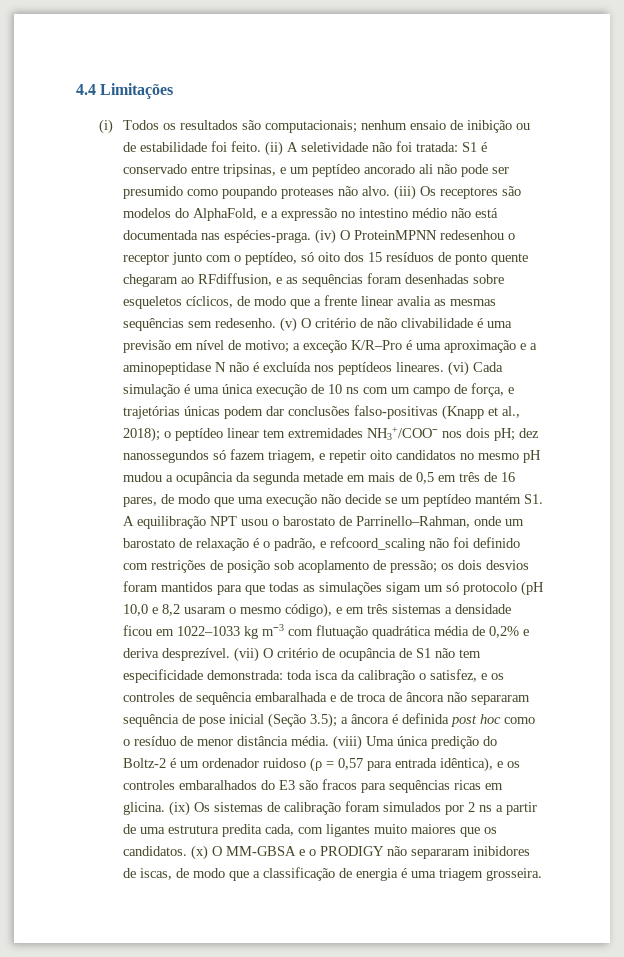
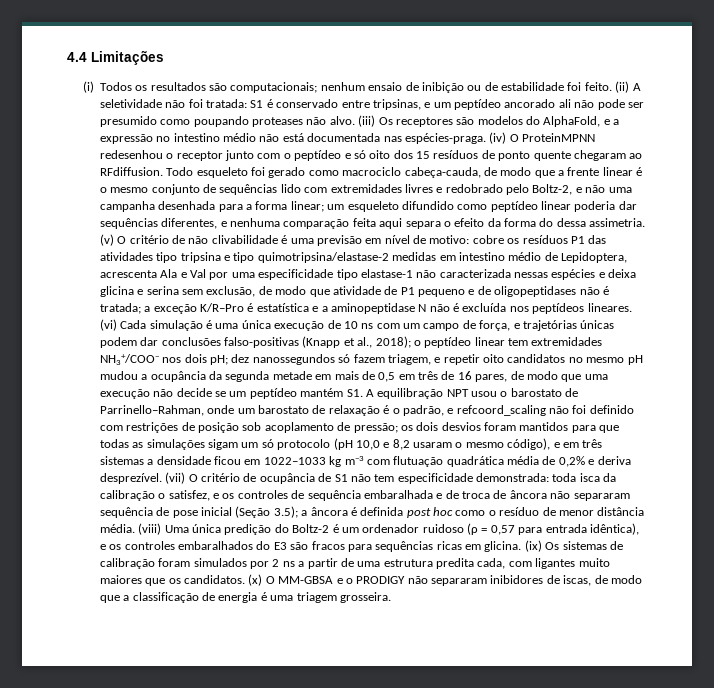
- (iv) O ProteinMPNN redesenhou o receptor junto com o peptídeo, só oito dos 15 resíduos de ponto quente chegaram ao RFdiffusion, e as sequências foram desenhadas sobre esqueletos cíclicos, de modo que a frente linear avalia as mesmas sequências sem redesenho.
+ (iv) O ProteinMPNN redesenhou o receptor junto com o peptídeo e só oito dos 15 resíduos de ponto quente chegaram ao RFdiffusion. Todo esqueleto foi gerado como macrociclo cabeça-cauda, de modo que a frente linear é o mesmo conjunto de sequências lido com extremidades livres e redobrado pelo Boltz-2, e não uma campanha desenhada para a forma linear; um esqueleto difundido como peptídeo linear poderia dar sequências diferentes, e nenhuma comparação feita aqui separa o efeito da forma do dessa assimetria.
- (v) O critério de não clivabilidade é uma previsão em nível de motivo; a exceção K/R–Pro é uma aproximação e a aminopeptidase N não é excluída nos peptídeos lineares.
+ (v) O critério de não clivabilidade é uma previsão em nível de motivo: cobre os resíduos P1 das atividades tipo tripsina e tipo quimotripsina/elastase-2 medidas em intestino médio de Lepidoptera, acrescenta Ala e Val por uma especificidade tipo elastase-1 não caracterizada nessas espécies e deixa glicina e serina sem exclusão, de modo que atividade de P1 pequeno e de oligopeptidases não é tratada; a exceção K/R–Pro é estatística e a aminopeptidase N não é excluída nos peptídeos lineares.

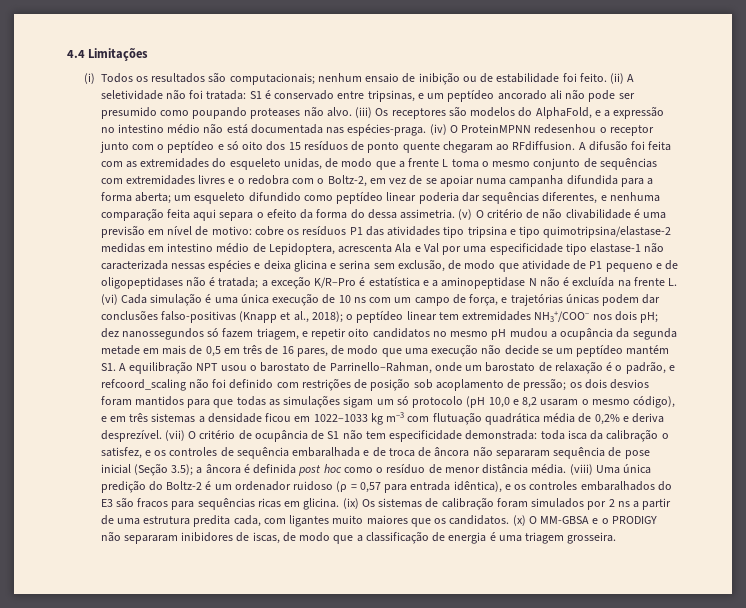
- Todo esqueleto foi gerado como macrociclo cabeça-cauda, de modo que a frente linear é o mesmo conjunto de sequências lido com extremidades livres e redobrado pelo Boltz-2, e não uma campanha desenhada para a forma linear; um esqueleto difundido como peptídeo linear poderia dar sequências diferentes, e nenhuma comparação feita aqui separa o efeito da forma do dessa assimetria.
+ A difusão foi feita com as extremidades do esqueleto unidas, de modo que a frente L toma o mesmo conjunto de sequências com extremidades livres e o redobra com o Boltz-2, em vez de se apoiar numa campanha difundida para a forma aberta; um esqueleto difundido como peptídeo linear poderia dar sequências diferentes, e nenhuma comparação feita aqui separa o efeito da forma do dessa assimetria.
- a exceção K/R–Pro é estatística e a aminopeptidase N não é excluída nos peptídeos lineares. (vi) Cada simulação é uma única execução de 10 ns com um campo de força, e trajetórias únicas podem dar conclusões falso-positivas (Knapp et al., 2018);
+ a exceção K/R–Pro é estatística e a aminopeptidase N não é excluída na frente L. (vi) Cada simulação é uma única execução de 10 ns com um campo de força, e trajetórias únicas podem dar conclusões falso-positivas (Knapp et al., 2018);

